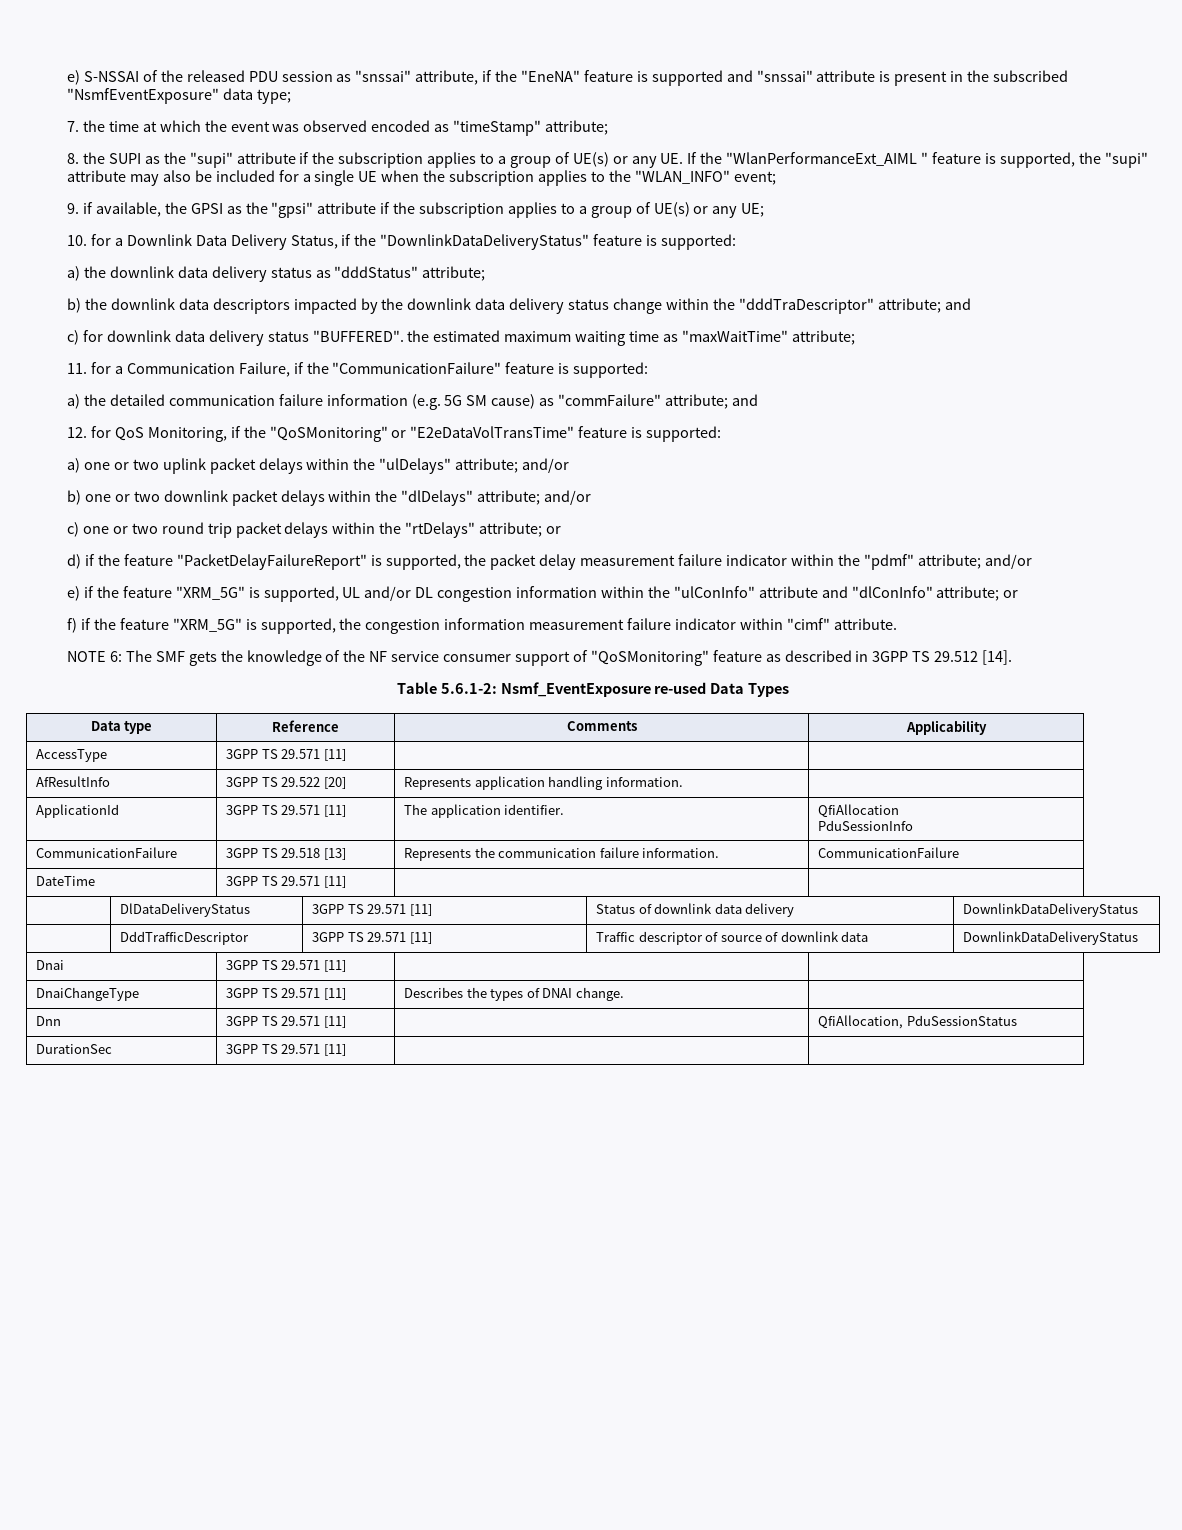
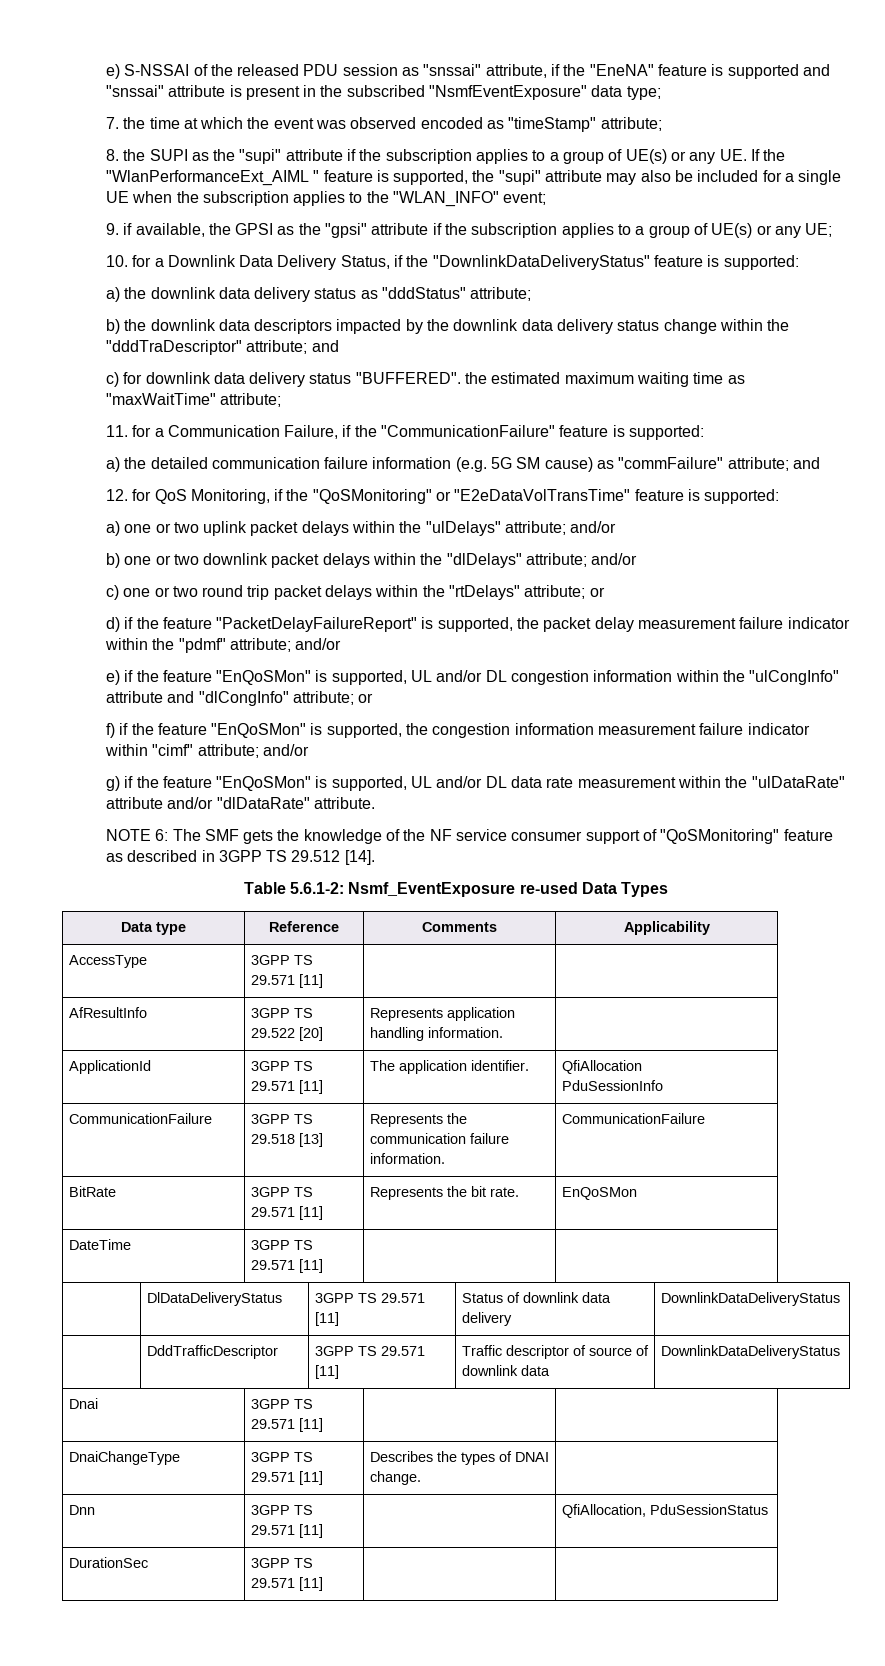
- e) if the feature "XRM_5G" is supported, UL and/or DL congestion information within the "ulConInfo" attribute and "dlConInfo" attribute; or
+ e) if the feature "EnQoSMon" is supported, UL and/or DL congestion information within the "ulCongInfo" attribute and "dlCongInfo" attribute; or
- f) if the feature "XRM_5G" is supported, the congestion information measurement failure indicator within "cimf" attribute.
+ f) if the feature "EnQoSMon" is supported, the congestion information measurement failure indicator within "cimf" attribute; and/or
+ g) if the feature "EnQoSMon" is supported, UL and/or DL data rate measurement within the "ulDataRate" attribute and/or "dlDataRate" attribute.
+ BitRate | 3GPP TS 29.571 [11] | Represents the bit rate. | EnQoSMon

